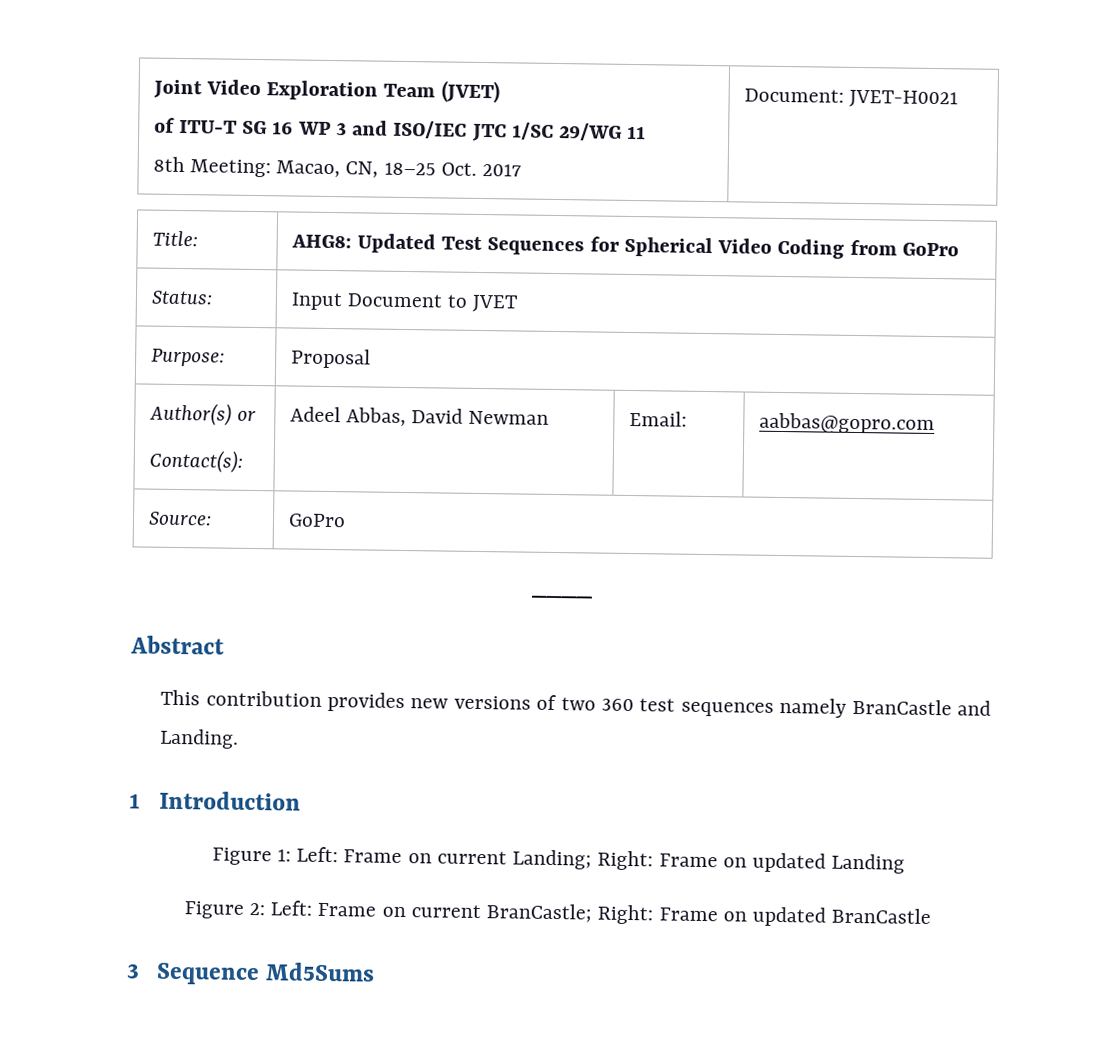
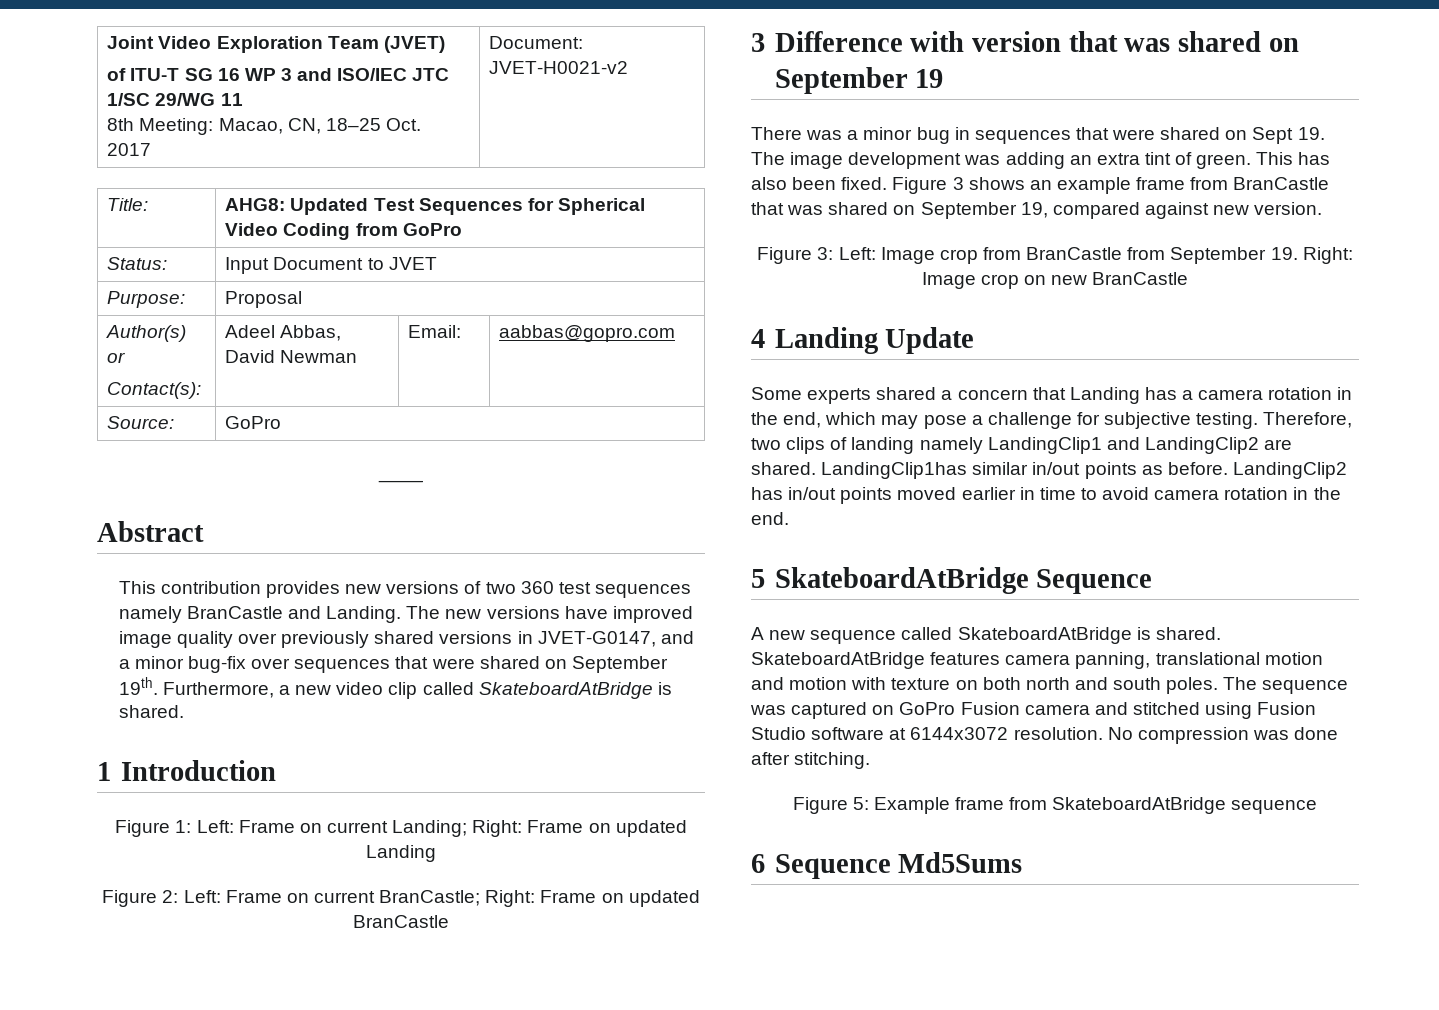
  Joint Video Exploration Team (JVET)
  of ITU-T SG 16 WP 3 and ISO/IEC JTC 1/SC 29/WG 11
- 8th Meeting: Macao, CN, 18–25 Oct. 2017 | Document: JVET-H0021
+ 8th Meeting: Macao, CN, 18–25 Oct. 2017 | Document: JVET-H0021-v2
+ The new versions have improved image quality over previously shared versions in JVET-G0147, and a minor bug-fix over sequences that were shared on September 19th. Furthermore, a new video clip called SkateboardAtBridge is shared.
- 3 Sequence Md5Sums
+ 3 Difference with version that was shared on September 19
+ There was a minor bug in sequences that were shared on Sept 19. The image development was adding an extra tint of green. This has also been fixed. Figure 3 shows an example frame from BranCastle that was shared on September 19, compared against new version.
+ Figure 3: Left: Image crop from BranCastle from September 19. Right: Image crop on new BranCastle
+ 4 Landing Update
+ Some experts shared a concern that Landing has a camera rotation in the end, which may pose a challenge for subjective testing. Therefore, two clips of landing namely LandingClip1 and LandingClip2 are shared. LandingClip1has similar in/out points as before. LandingClip2 has in/out points moved earlier in time to avoid camera rotation in the end.
+ 5 SkateboardAtBridge Sequence
+ A new sequence called SkateboardAtBridge is shared. SkateboardAtBridge features camera panning, translational motion and motion with texture on both north and south poles. The sequence was captured on GoPro Fusion camera and stitched using Fusion Studio software at 6144x3072 resolution. No compression was done after stitching.
+ Figure 5: Example frame from SkateboardAtBridge sequence
+ 6 Sequence Md5Sums

